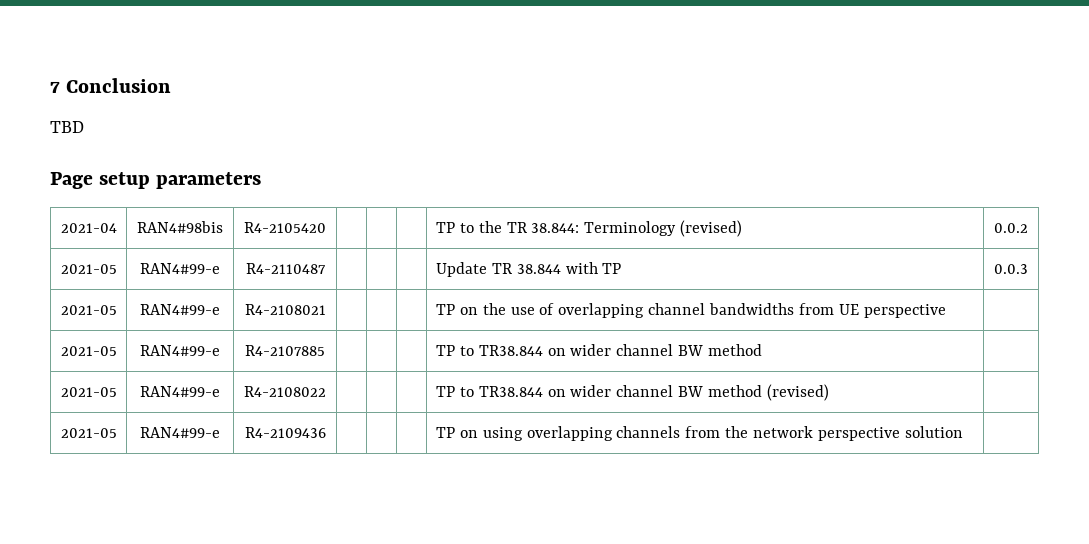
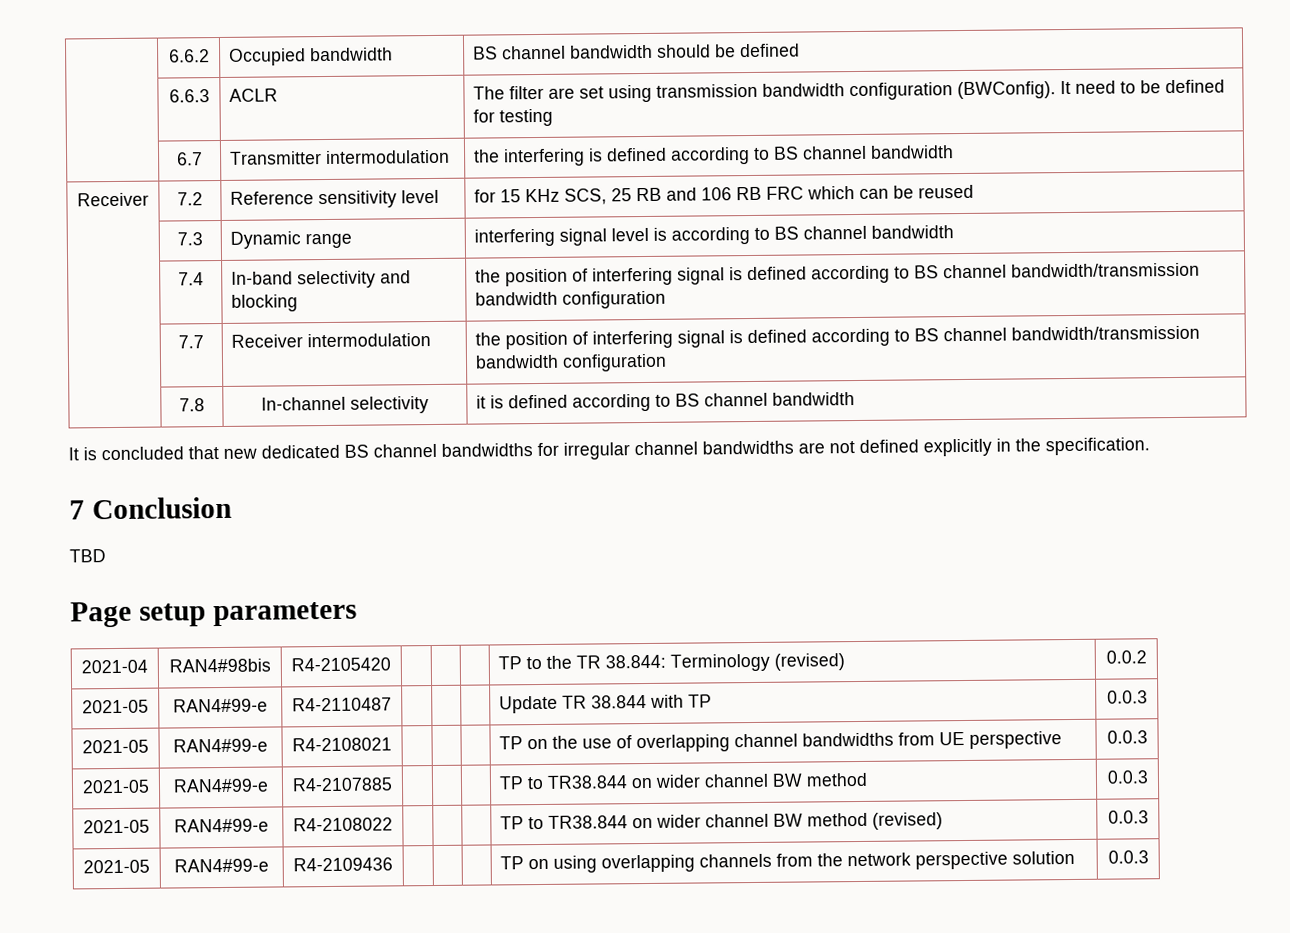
+ | 6.6.2 | Occupied bandwidth | BS channel bandwidth should be defined
+ | 6.6.3 | ACLR | The filter are set using transmission bandwidth configuration (BWConfig). It need to be defined for testing
+ | 6.7 | Transmitter intermodulation | the interfering is defined according to BS channel bandwidth
+ Receiver | 7.2 | Reference sensitivity level | for 15 KHz SCS, 25 RB and 106 RB FRC which can be reused
+ | 7.3 | Dynamic range | interfering signal level is according to BS channel bandwidth
+ | 7.4 | In-band selectivity and blocking | the position of interfering signal is defined according to BS channel bandwidth/transmission bandwidth configuration
+ | 7.7 | Receiver intermodulation | the position of interfering signal is defined according to BS channel bandwidth/transmission bandwidth configuration
+ | 7.8 | In-channel selectivity | it is defined according to BS channel bandwidth
+ It is concluded that new dedicated BS channel bandwidths for irregular channel bandwidths are not defined explicitly in the specification.
- 2021-05 | RAN4#99-e | R4-2108021 | | | | TP on the use of overlapping channel bandwidths from UE perspective |
+ 2021-05 | RAN4#99-e | R4-2108021 | | | | TP on the use of overlapping channel bandwidths from UE perspective | 0.0.3
- 2021-05 | RAN4#99-e | R4-2107885 | | | | TP to TR38.844 on wider channel BW method |
+ 2021-05 | RAN4#99-e | R4-2107885 | | | | TP to TR38.844 on wider channel BW method | 0.0.3
- 2021-05 | RAN4#99-e | R4-2108022 | | | | TP to TR38.844 on wider channel BW method (revised) |
+ 2021-05 | RAN4#99-e | R4-2108022 | | | | TP to TR38.844 on wider channel BW method (revised) | 0.0.3
- 2021-05 | RAN4#99-e | R4-2109436 | | | | TP on using overlapping channels from the network perspective solution |
+ 2021-05 | RAN4#99-e | R4-2109436 | | | | TP on using overlapping channels from the network perspective solution | 0.0.3

